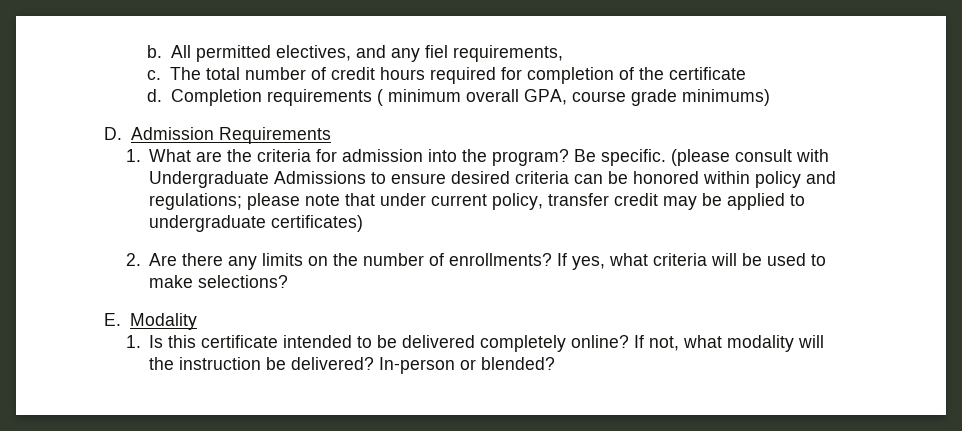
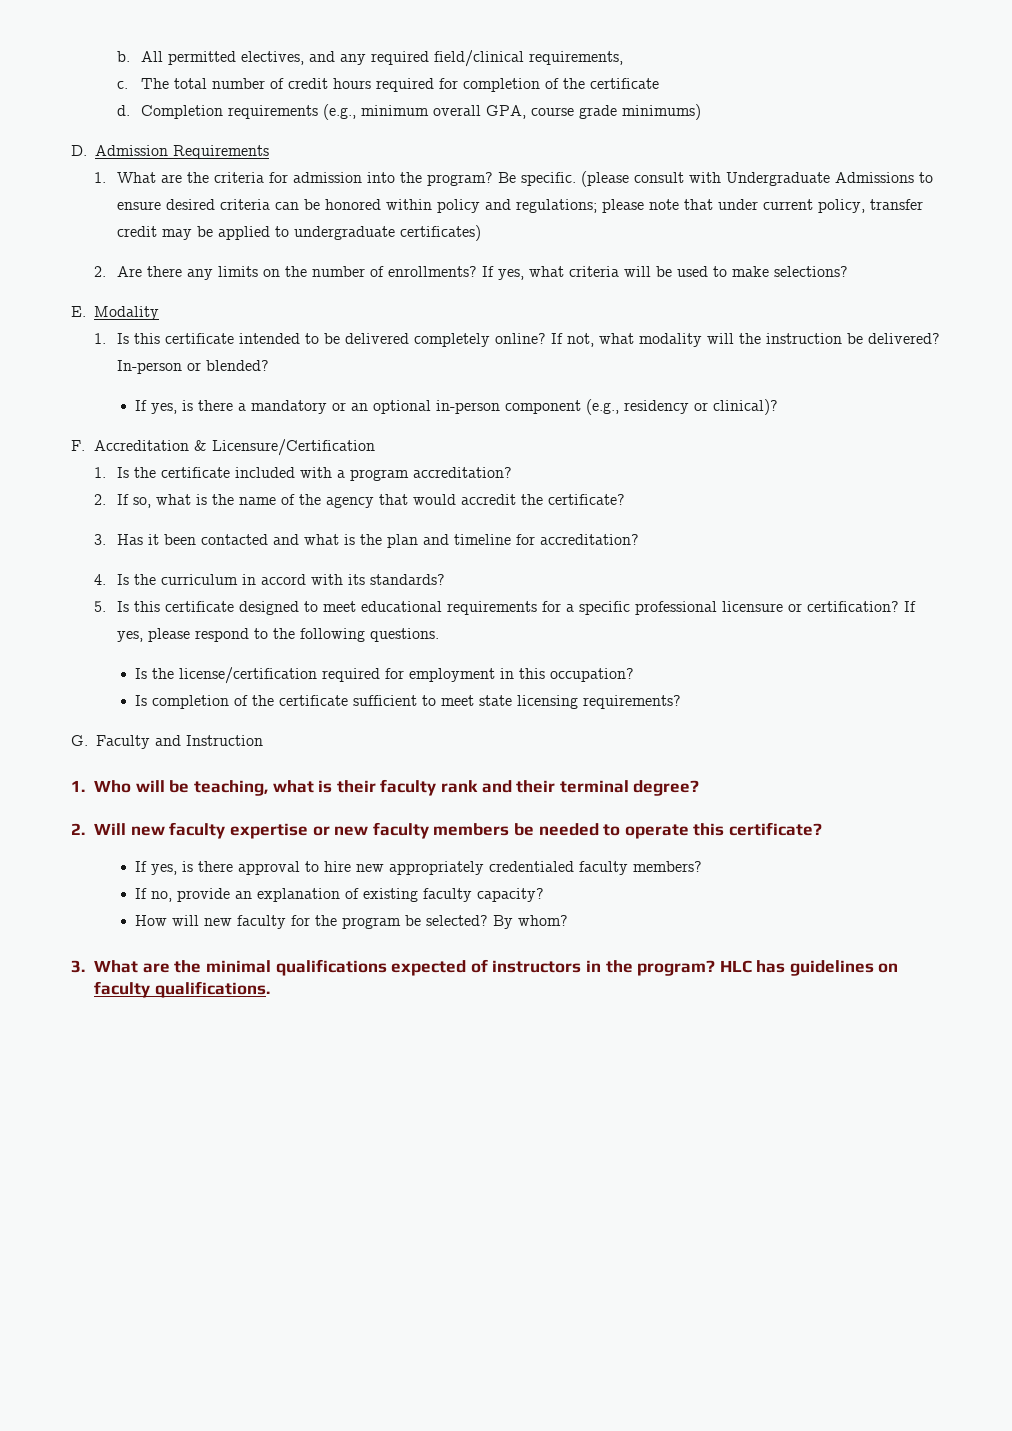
- All permitted electives, and any fiel requirements,
+ All permitted electives, and any required field/clinical requirements,
- Completion requirements ( minimum overall GPA, course grade minimums)
+ Completion requirements (e.g., minimum overall GPA, course grade minimums)
+ If yes, is there a mandatory or an optional in-person component (e.g., residency or clinical)?
+ F. Accreditation & Licensure/Certification
+ 1. Is the certificate included with a program accreditation?
+ 2. If so, what is the name of the agency that would accredit the certificate?
+ 3. Has it been contacted and what is the plan and timeline for accreditation?
+ 4. Is the curriculum in accord with its standards?
+ 5. Is this certificate designed to meet educational requirements for a specific professional licensure or certification? If yes, please respond to the following questions.
+ Is the license/certification required for employment in this occupation?
+ Is completion of the certificate sufficient to meet state licensing requirements?
+ G. Faculty and Instruction
+ 1. Who will be teaching, what is their faculty rank and their terminal degree?
+ 2. Will new faculty expertise or new faculty members be needed to operate this certificate?
+ If yes, is there approval to hire new appropriately credentialed faculty members?
+ If no, provide an explanation of existing faculty capacity?
+ How will new faculty for the program be selected? By whom?
+ 3. What are the minimal qualifications expected of instructors in the program? HLC has guidelines on faculty qualifications.

